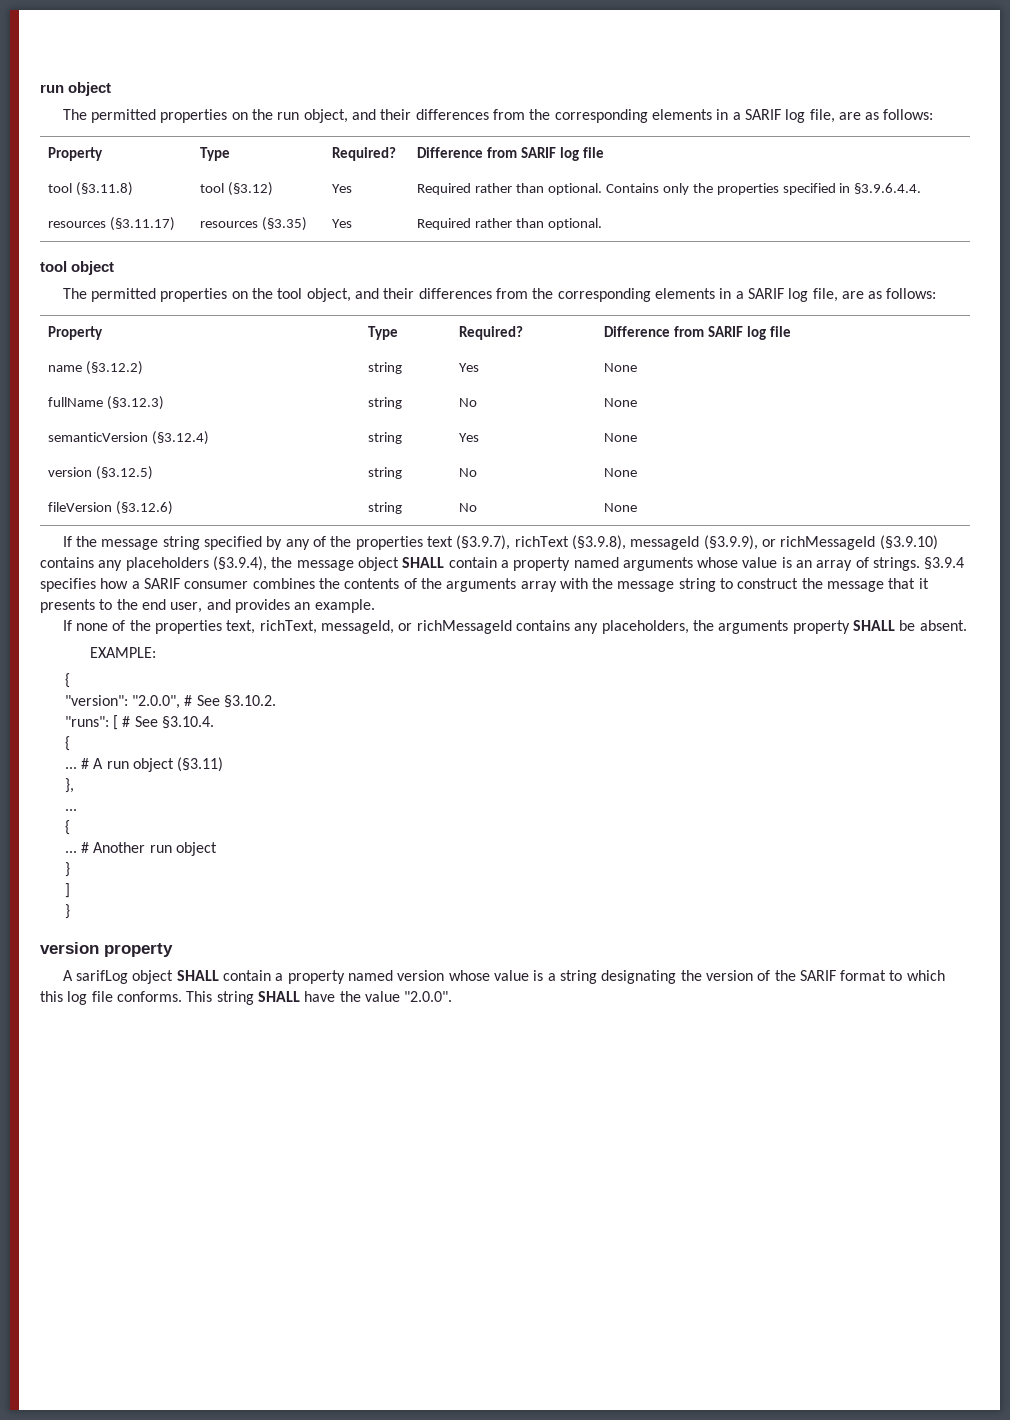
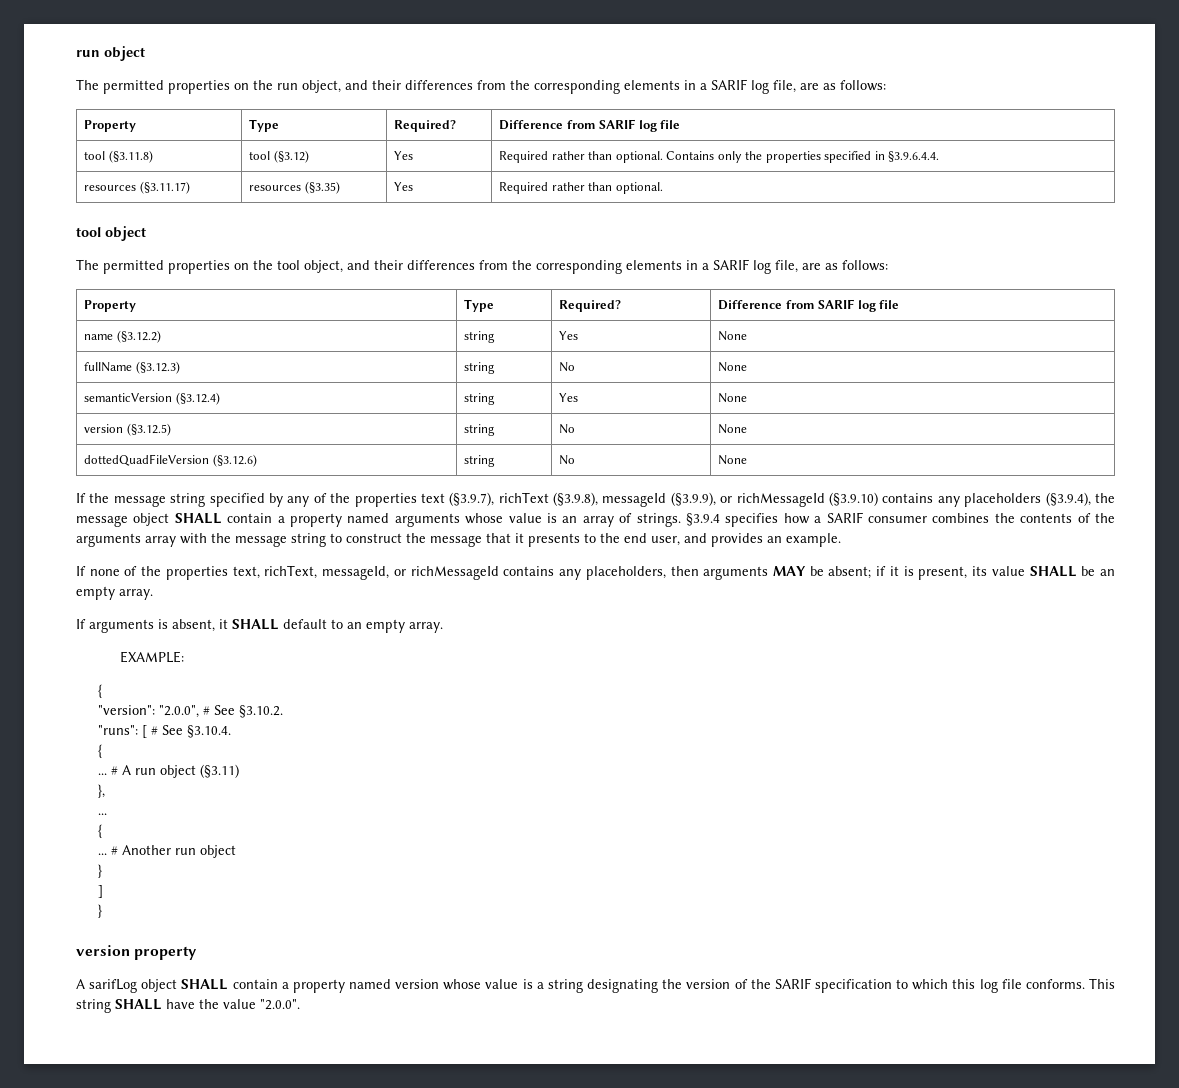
- fileVersion (§3.12.6) | string | No | None
+ dottedQuadFileVersion (§3.12.6) | string | No | None
- If none of the properties text, richText, messageId, or richMessageId contains any placeholders, the arguments property SHALL be absent.
+ If none of the properties text, richText, messageId, or richMessageId contains any placeholders, then arguments MAY be absent; if it is present, its value SHALL be an empty array.
+ If arguments is absent, it SHALL default to an empty array.
- A sarifLog object SHALL contain a property named version whose value is a string designating the version of the SARIF format to which this log file conforms.
+ A sarifLog object SHALL contain a property named version whose value is a string designating the version of the SARIF specification to which this log file conforms.

